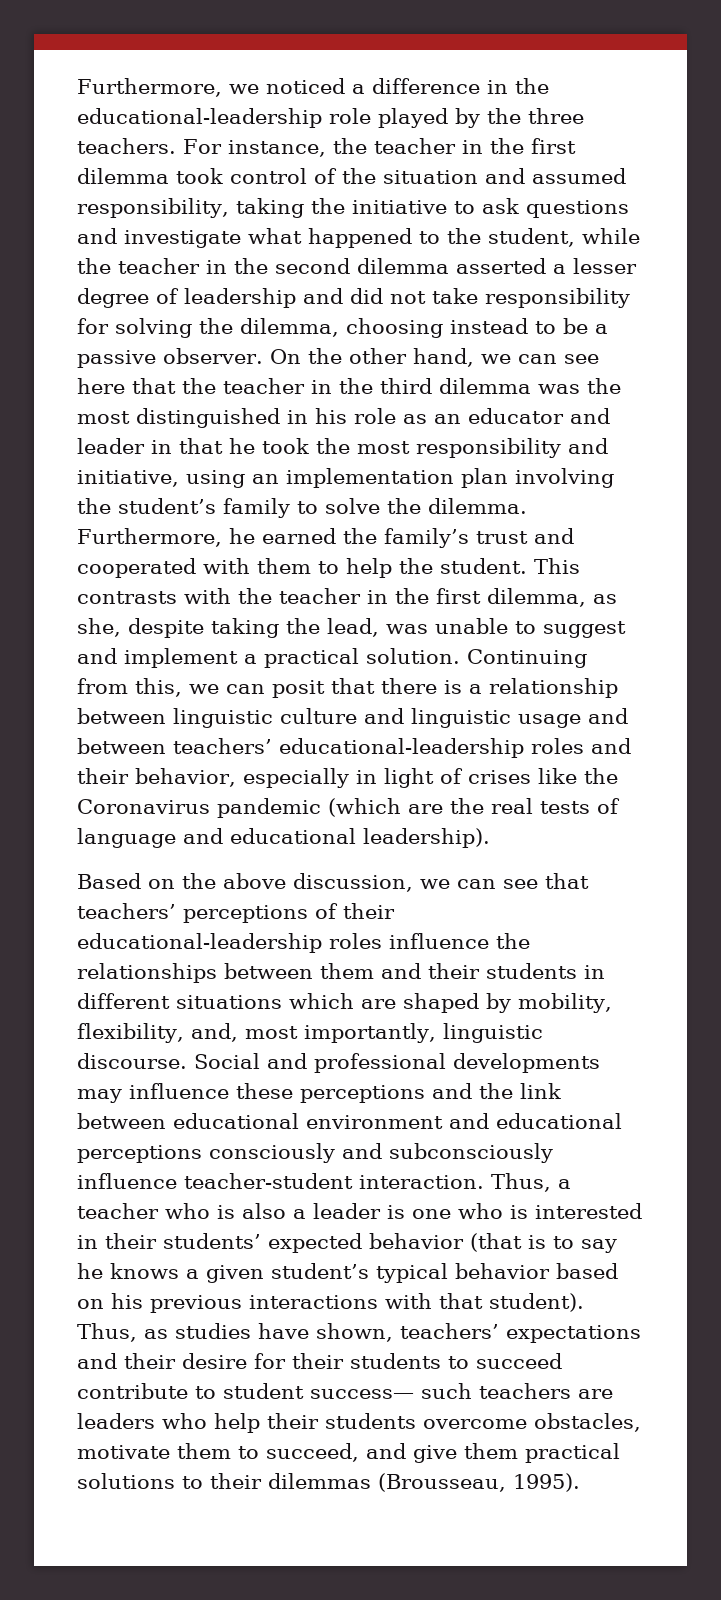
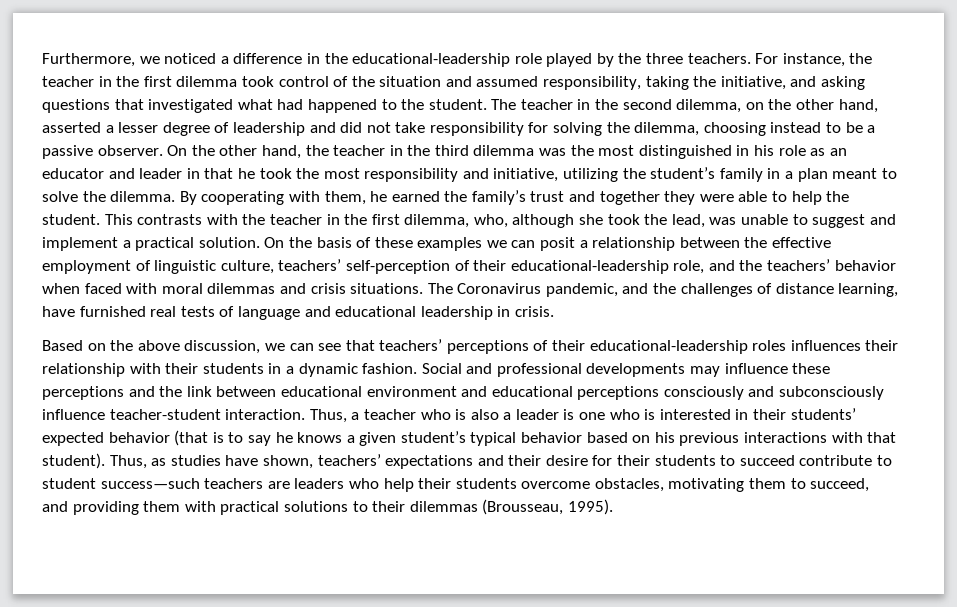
- For instance, the teacher in the first dilemma took control of the situation and assumed responsibility, taking the initiative to ask questions and investigate what happened to the student, while the teacher in the second dilemma asserted a lesser degree of leadership and did not take responsibility for solving the dilemma, choosing instead to be a passive observer.
+ For instance, the teacher in the first dilemma took control of the situation and assumed responsibility, taking the initiative, and asking questions that investigated what had happened to the student. The teacher in the second dilemma, on the other hand, asserted a lesser degree of leadership and did not take responsibility for solving the dilemma, choosing instead to be a passive observer.
- On the other hand, we can see here that the teacher in the third dilemma was the most distinguished in his role as an educator and leader in that he took the most responsibility and initiative, using an implementation plan involving the student’s family to solve the dilemma. Furthermore, he earned the family’s trust and cooperated with them to help the student.
+ On the other hand, the teacher in the third dilemma was the most distinguished in his role as an educator and leader in that he took the most responsibility and initiative, utilizing the student’s family in a plan meant to solve the dilemma. By cooperating with them, he earned the family’s trust and together they were able to help the student.
- This contrasts with the teacher in the first dilemma, as she, despite taking the lead, was unable to suggest and implement a practical solution.
+ This contrasts with the teacher in the first dilemma, who, although she took the lead, was unable to suggest and implement a practical solution.
- Continuing from this, we can posit that there is a relationship between linguistic culture and linguistic usage and between teachers’ educational-leadership roles and their behavior, especially in light of crises like the Coronavirus pandemic (which are the real tests of language and educational leadership).
+ On the basis of these examples we can posit a relationship between the effective employment of linguistic culture, teachers’ self-perception of their educational-leadership role, and the teachers’ behavior when faced with moral dilemmas and crisis situations. The Coronavirus pandemic, and the challenges of distance learning, have furnished real tests of language and educational leadership in crisis.
- Based on the above discussion, we can see that teachers’ perceptions of their educational-leadership roles influence the relationships between them and their students in different situations which are shaped by mobility, flexibility, and, most importantly, linguistic discourse.
+ Based on the above discussion, we can see that teachers’ perceptions of their educational-leadership roles influences their relationship with their students in a dynamic fashion.
- Thus, as studies have shown, teachers’ expectations and their desire for their students to succeed contribute to student success— such teachers are leaders who help their students overcome obstacles, motivate them to succeed, and give them practical solutions to their dilemmas (Brousseau, 1995).
+ Thus, as studies have shown, teachers’ expectations and their desire for their students to succeed contribute to student success—such teachers are leaders who help their students overcome obstacles, motivating them to succeed, and providing them with practical solutions to their dilemmas (Brousseau, 1995).

